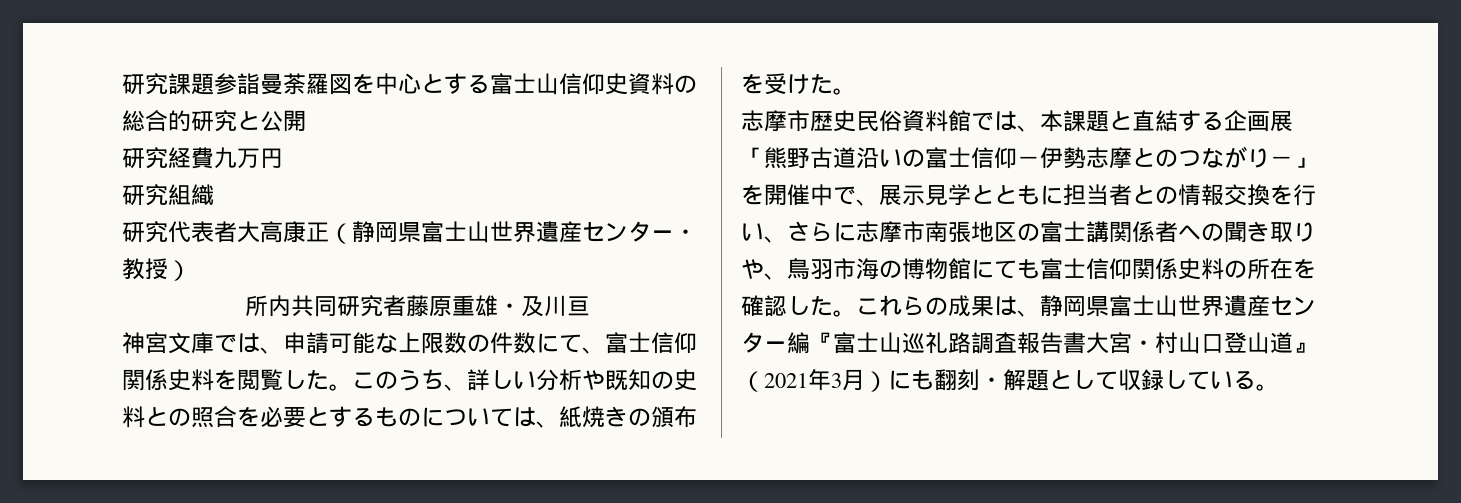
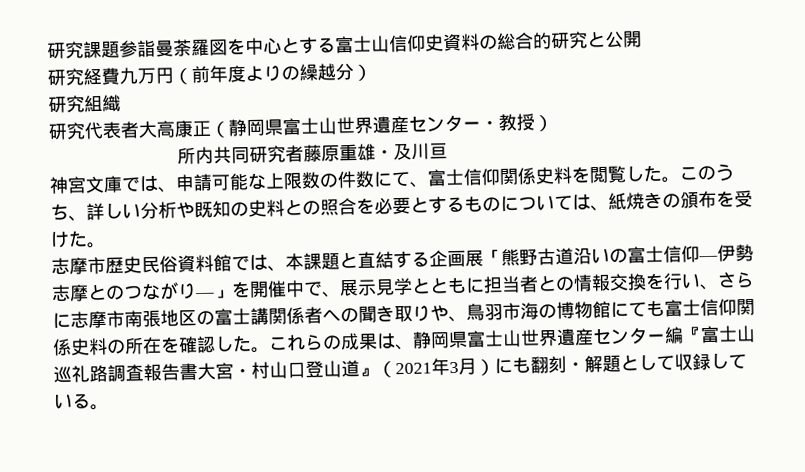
- 研究経費九万円
+ 研究経費九万円（前年度よりの繰越分）
- 志摩市歴史民俗資料館では、本課題と直結する企画展「熊野古道沿いの富士信仰－伊勢志摩とのつながり－」を開催中で、展示見学とともに担当者との情報交換を行い、さらに志摩市南張地区の富士講関係者への聞き取りや、鳥羽市海の博物館にても富士信仰関係史料の所在を確認した。
+ 志摩市歴史民俗資料館では、本課題と直結する企画展「熊野古道沿いの富士信仰―伊勢志摩とのつながり―」を開催中で、展示見学とともに担当者との情報交換を行い、さらに志摩市南張地区の富士講関係者への聞き取りや、鳥羽市海の博物館にても富士信仰関係史料の所在を確認した。

